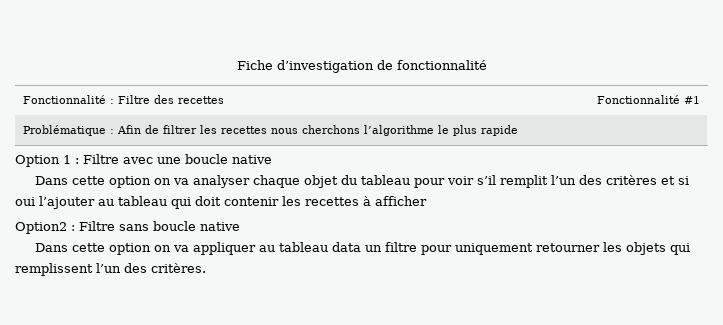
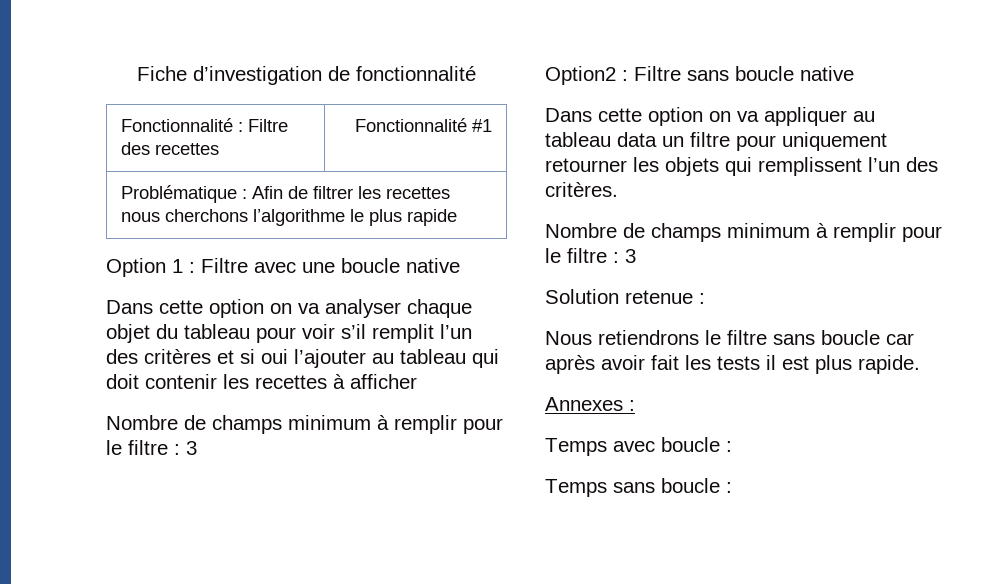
  Dans cette option on va analyser chaque objet du tableau pour voir s’il remplit l’un des critères et si oui l’ajouter au tableau qui doit contenir les recettes à afficher
+ Nombre de champs minimum à remplir pour le filtre : 3
  Dans cette option on va appliquer au tableau data un filtre pour uniquement retourner les objets qui remplissent l’un des critères.
+ Nombre de champs minimum à remplir pour le filtre : 3
+ Solution retenue :
+ Nous retiendrons le filtre sans boucle car après avoir fait les tests il est plus rapide.
+ Annexes :
+ Temps avec boucle :
+ Temps sans boucle :

